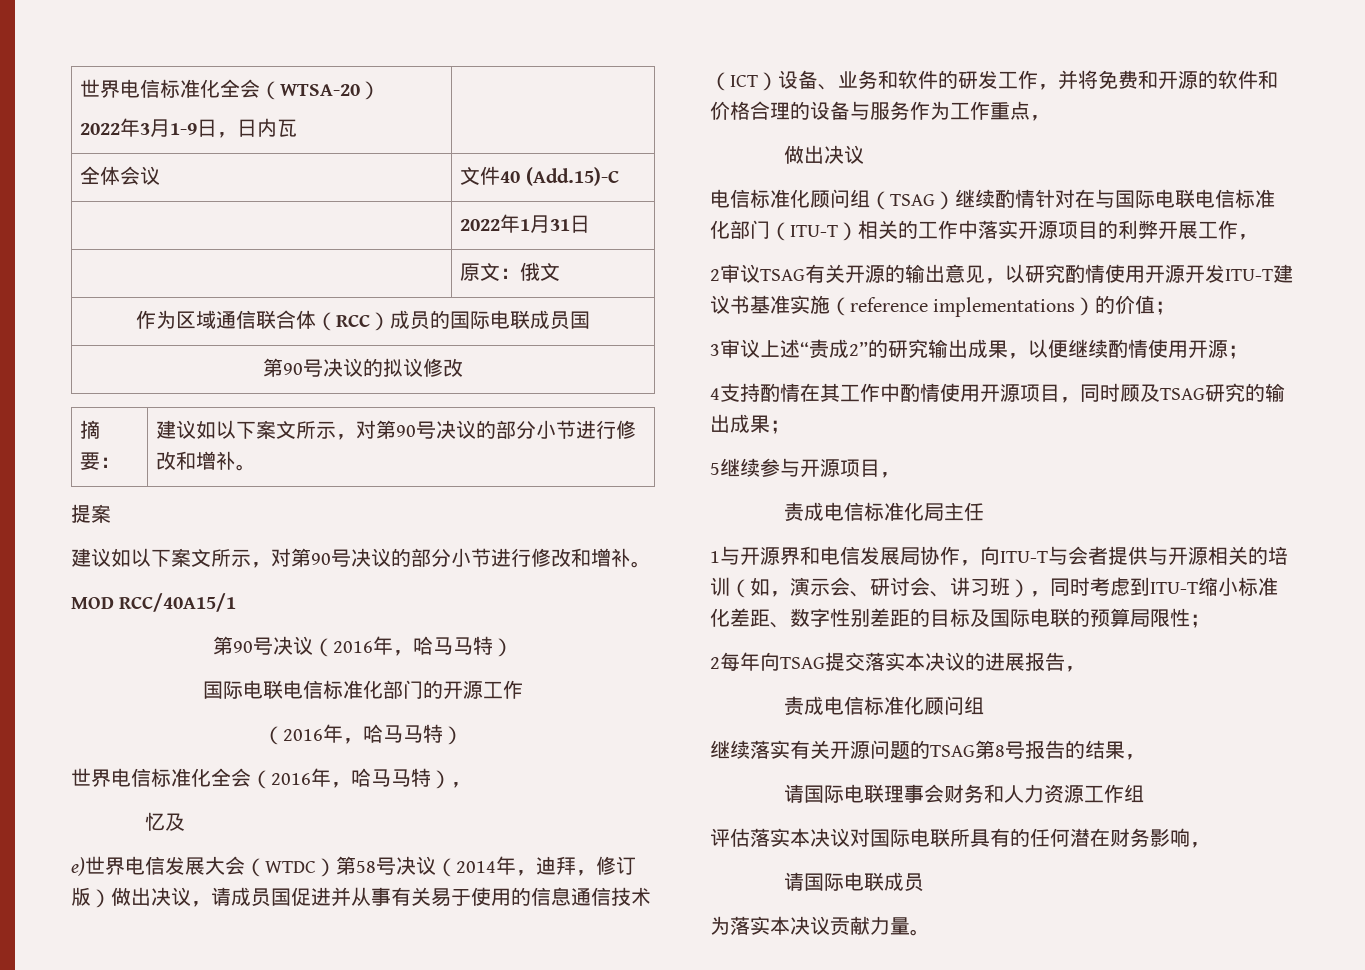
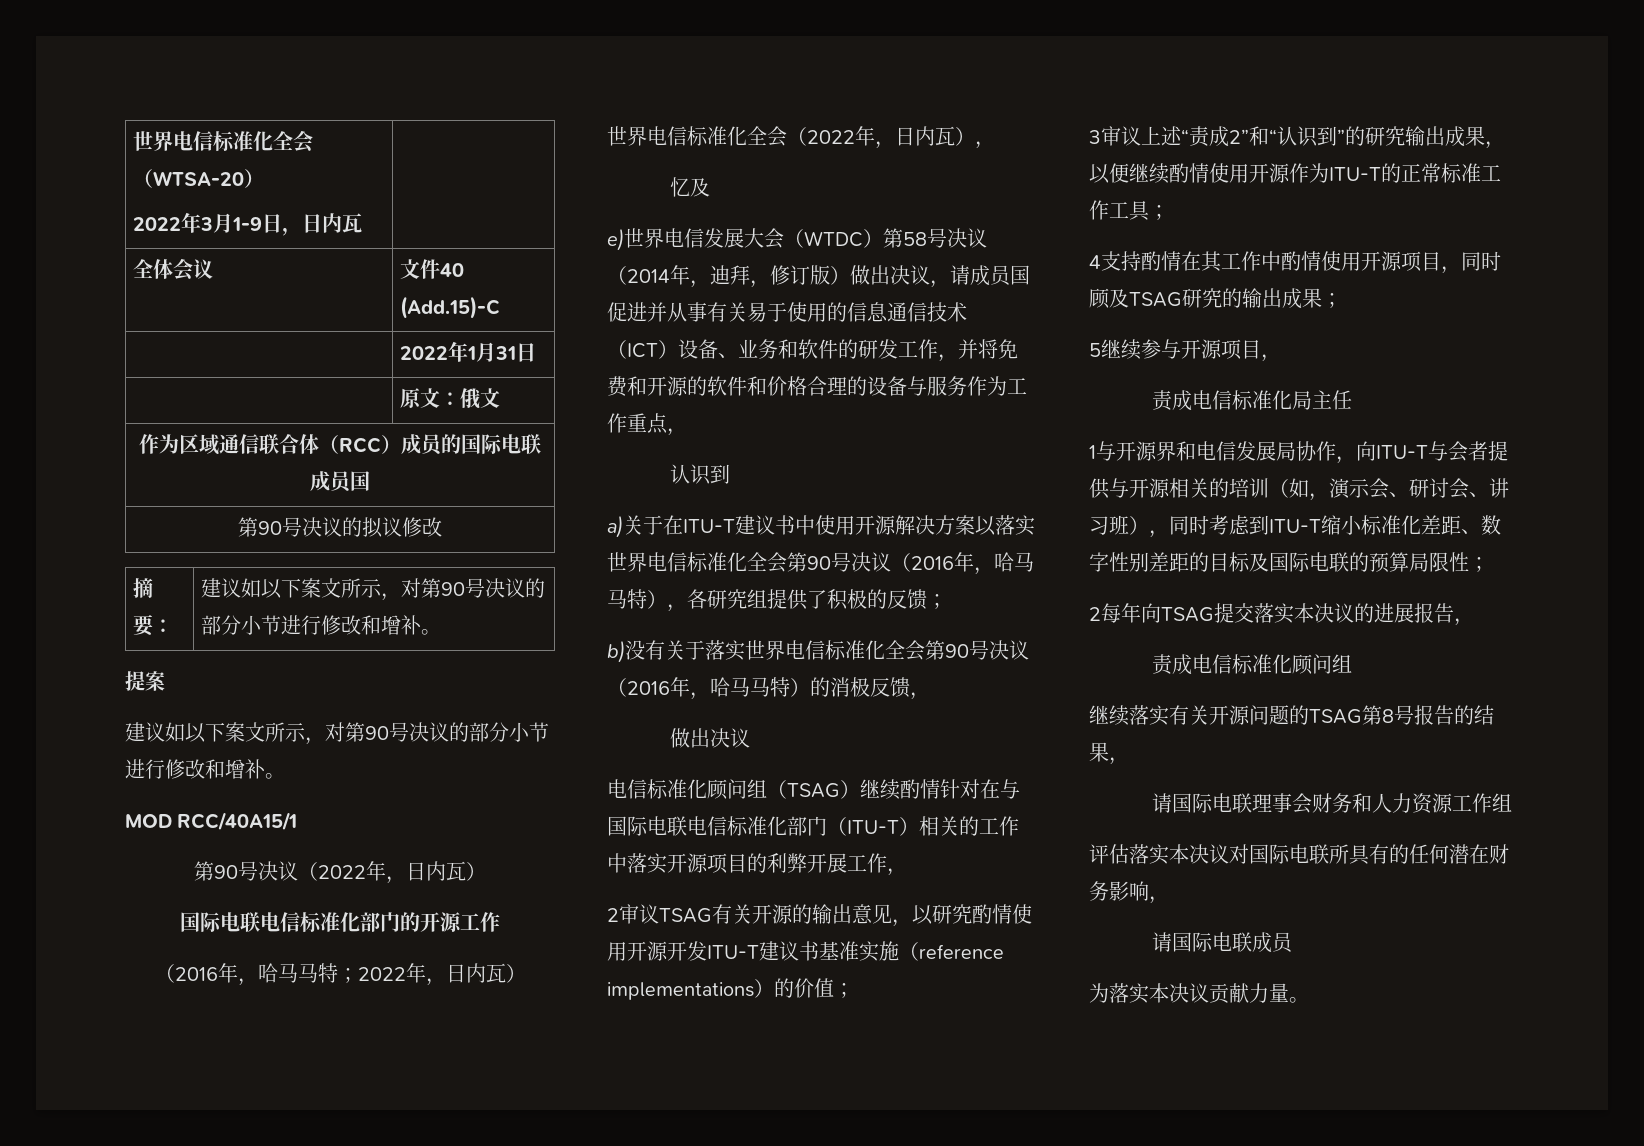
- 第90号决议（2016年，哈马马特）
+ 第90号决议（2022年，日内瓦）
  国际电联电信标准化部门的开源工作
- （2016年，哈马马特）
+ （2016年，哈马马特；2022年，日内瓦）
- 世界电信标准化全会（2016年，哈马马特），
+ 世界电信标准化全会（2022年，日内瓦），
  e)世界电信发展大会（WTDC）第58号决议（2014年，迪拜，修订版）做出决议，请成员国促进并从事有关易于使用的信息通信技术（ICT）设备、业务和软件的研发工作，并将免费和开源的软件和价格合理的设备与服务作为工作重点，
+ 认识到
+ a)关于在ITU-T建议书中使用开源解决方案以落实世界电信标准化全会第90号决议（2016年，哈马马特），各研究组提供了积极的反馈；
+ b)没有关于落实世界电信标准化全会第90号决议（2016年，哈马马特）的消极反馈，
- 3审议上述“责成2”的研究输出成果，以便继续酌情使用开源；
+ 3审议上述“责成2”和“认识到”的研究输出成果，以便继续酌情使用开源作为ITU-T的正常标准工作工具；

